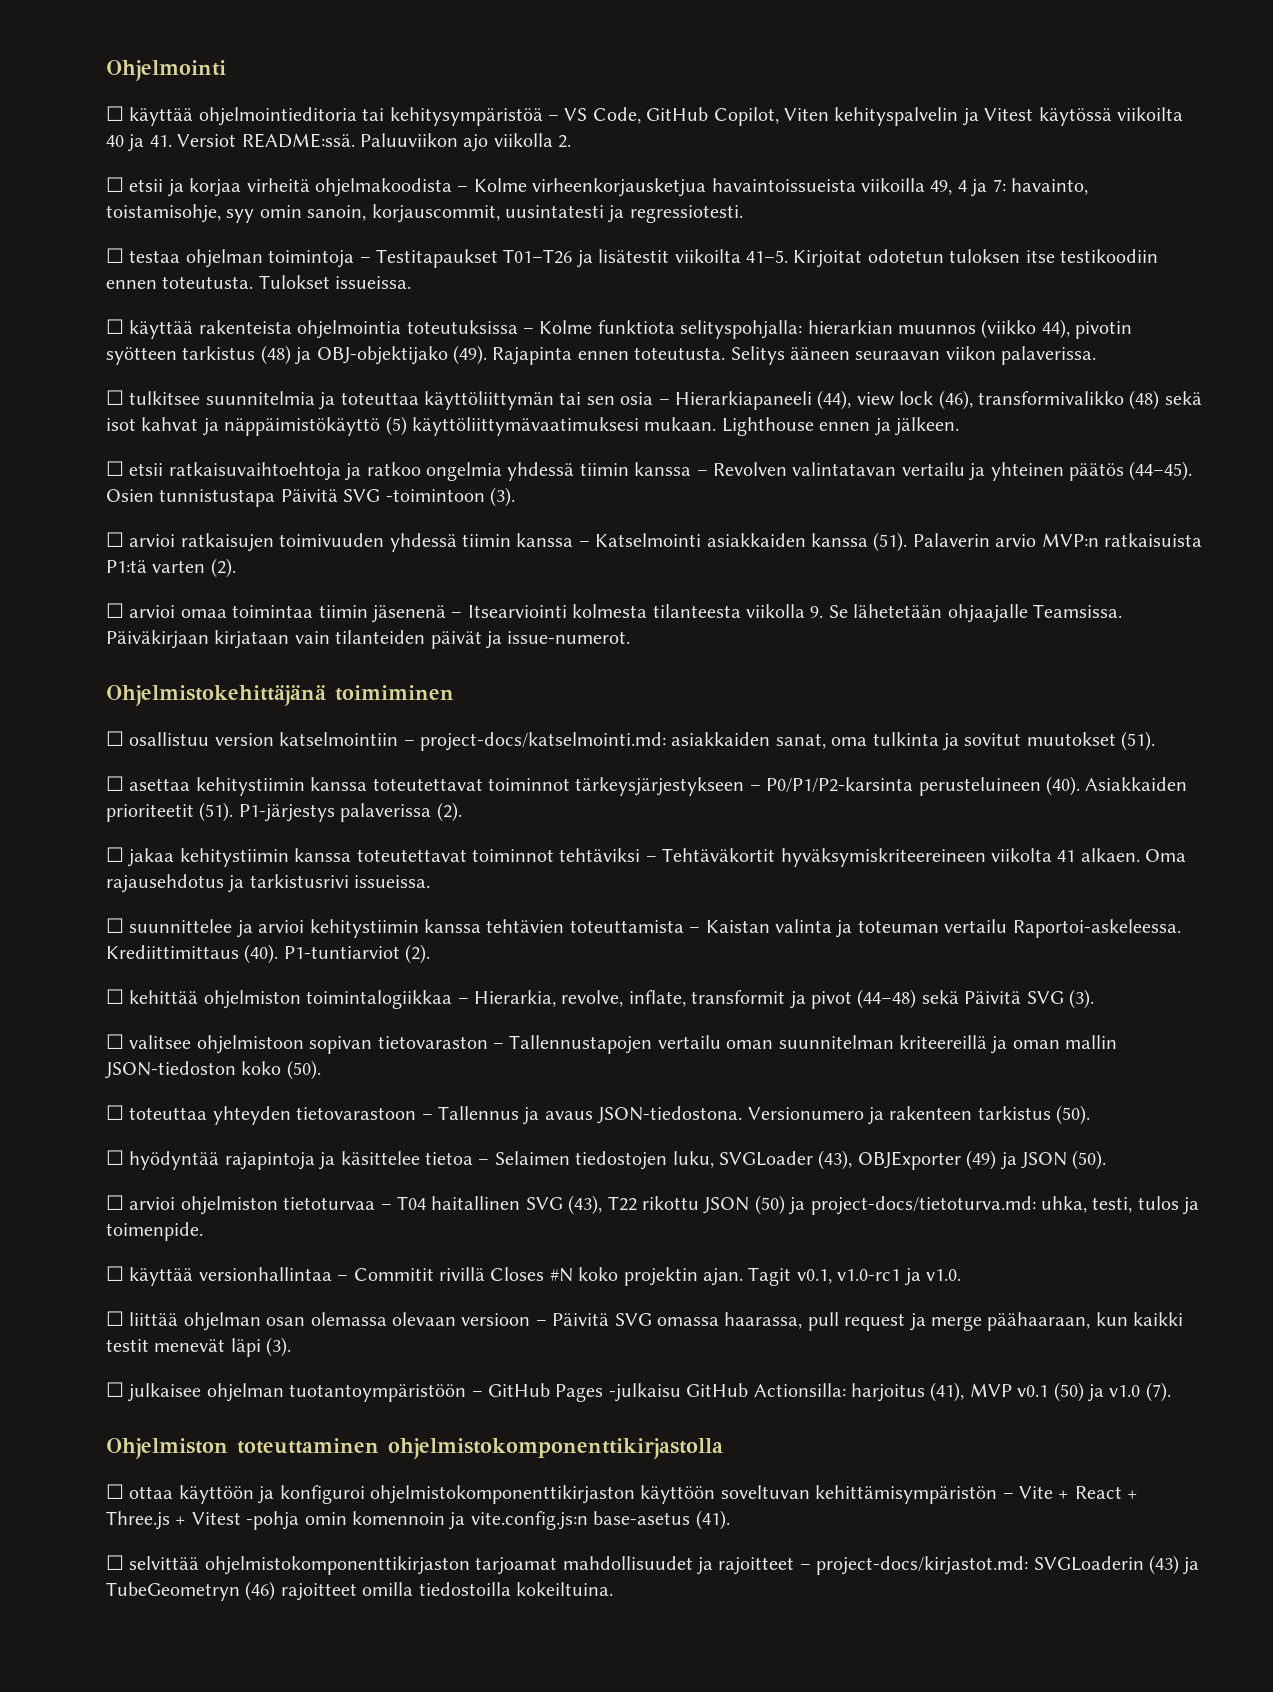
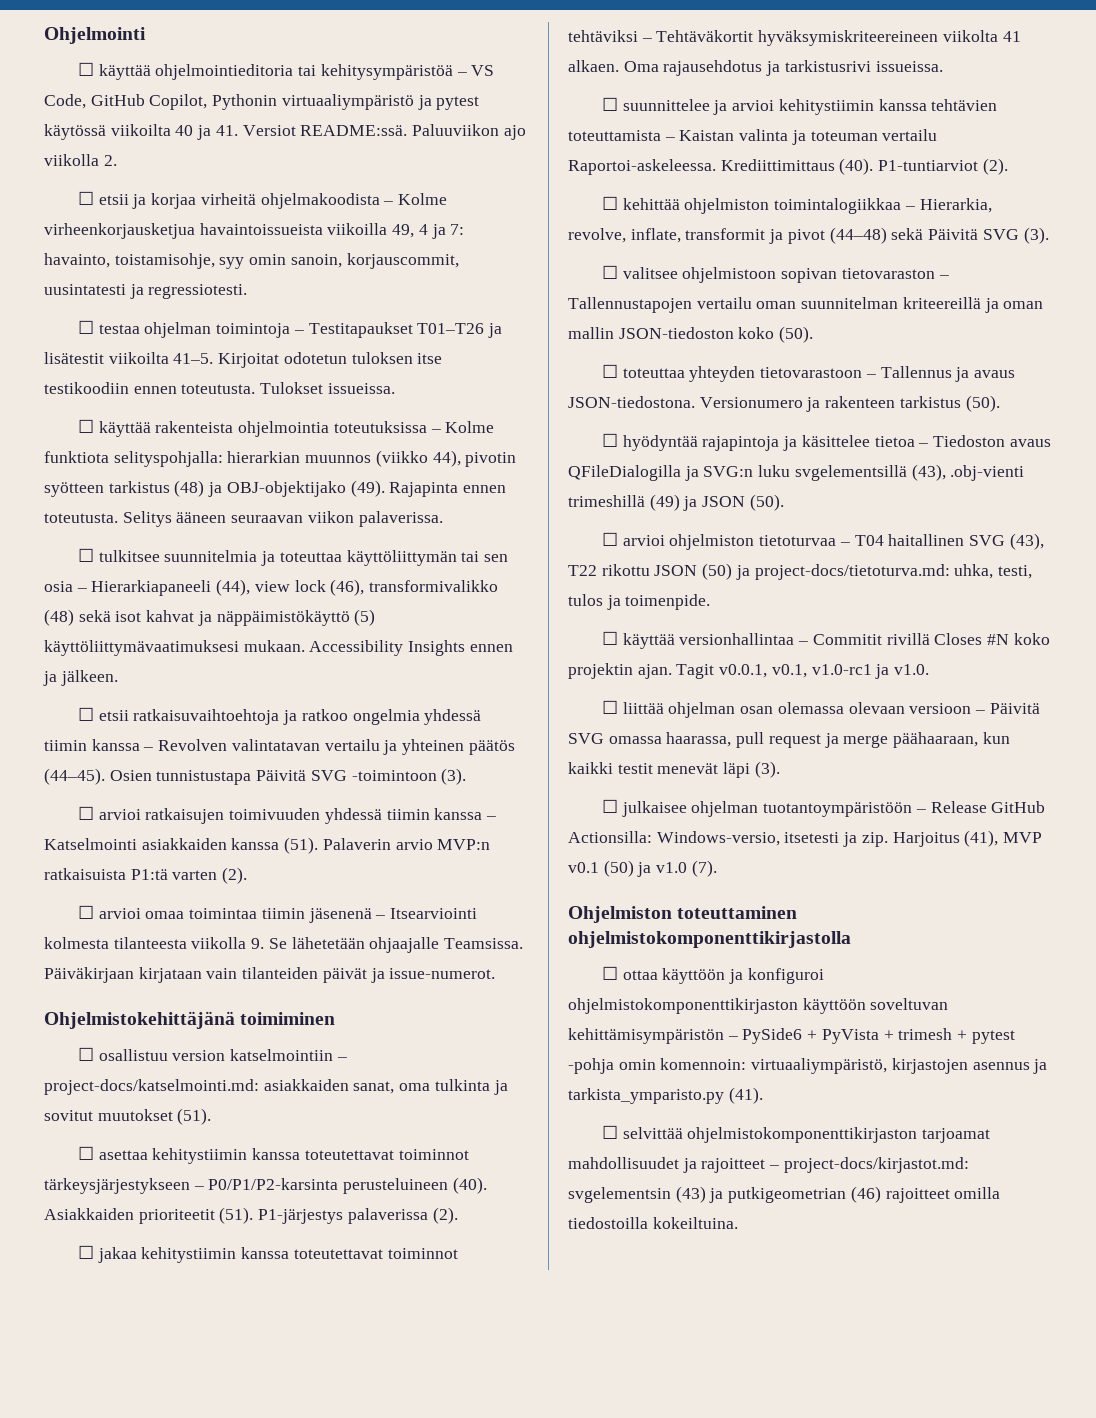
- ☐ käyttää ohjelmointieditoria tai kehitysympäristöä – VS Code, GitHub Copilot, Viten kehityspalvelin ja Vitest käytössä viikoilta 40 ja 41. Versiot README:ssä.
+ ☐ käyttää ohjelmointieditoria tai kehitysympäristöä – VS Code, GitHub Copilot, Pythonin virtuaaliympäristö ja pytest käytössä viikoilta 40 ja 41. Versiot README:ssä.
- Lighthouse ennen ja jälkeen.
+ Accessibility Insights ennen ja jälkeen.
- ☐ hyödyntää rajapintoja ja käsittelee tietoa – Selaimen tiedostojen luku, SVGLoader (43), OBJExporter (49) ja JSON (50).
+ ☐ hyödyntää rajapintoja ja käsittelee tietoa – Tiedoston avaus QFileDialogilla ja SVG:n luku svgelementsillä (43), .obj-vienti trimeshillä (49) ja JSON (50).
- Tagit v0.1, v1.0-rc1 ja v1.0.
+ Tagit v0.0.1, v0.1, v1.0-rc1 ja v1.0.
- ☐ julkaisee ohjelman tuotantoympäristöön – GitHub Pages -julkaisu GitHub Actionsilla: harjoitus (41), MVP v0.1 (50) ja v1.0 (7).
+ ☐ julkaisee ohjelman tuotantoympäristöön – Release GitHub Actionsilla: Windows-versio, itsetesti ja zip. Harjoitus (41), MVP v0.1 (50) ja v1.0 (7).
- ☐ ottaa käyttöön ja konfiguroi ohjelmistokomponenttikirjaston käyttöön soveltuvan kehittämisympäristön – Vite + React + Three.js + Vitest -pohja omin komennoin ja vite.config.js:n base-asetus (41).
+ ☐ ottaa käyttöön ja konfiguroi ohjelmistokomponenttikirjaston käyttöön soveltuvan kehittämisympäristön – PySide6 + PyVista + trimesh + pytest -pohja omin komennoin: virtuaaliympäristö, kirjastojen asennus ja tarkista_ymparisto.py (41).
- ☐ selvittää ohjelmistokomponenttikirjaston tarjoamat mahdollisuudet ja rajoitteet – project-docs/kirjastot.md: SVGLoaderin (43) ja TubeGeometryn (46) rajoitteet omilla tiedostoilla kokeiltuina.
+ ☐ selvittää ohjelmistokomponenttikirjaston tarjoamat mahdollisuudet ja rajoitteet – project-docs/kirjastot.md: svgelementsin (43) ja putkigeometrian (46) rajoitteet omilla tiedostoilla kokeiltuina.

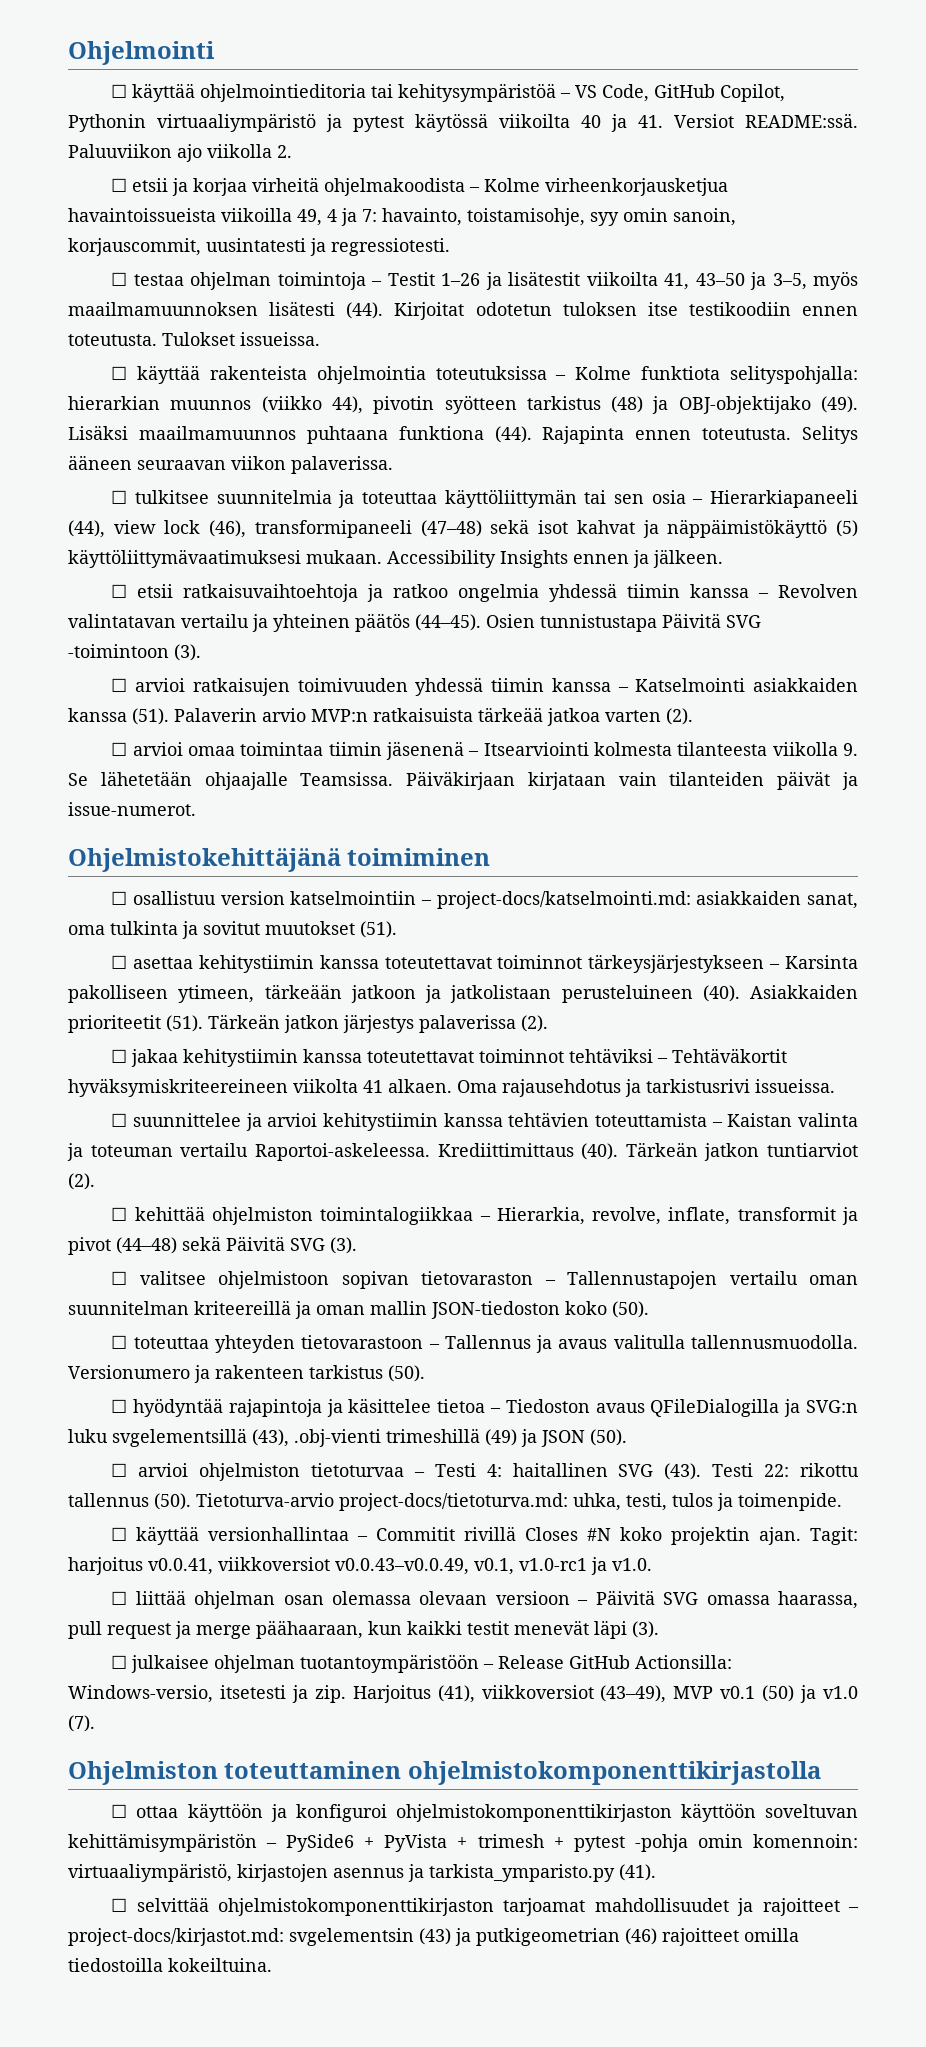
- ☐ testaa ohjelman toimintoja – Testitapaukset T01–T26 ja lisätestit viikoilta 41–5.
+ ☐ testaa ohjelman toimintoja – Testit 1–26 ja lisätestit viikoilta 41, 43–50 ja 3–5, myös maailmamuunnoksen lisätesti (44).
+ Lisäksi maailmamuunnos puhtaana funktiona (44).
- ☐ tulkitsee suunnitelmia ja toteuttaa käyttöliittymän tai sen osia – Hierarkiapaneeli (44), view lock (46), transformivalikko (48) sekä isot kahvat ja näppäimistökäyttö (5) käyttöliittymävaatimuksesi mukaan.
+ ☐ tulkitsee suunnitelmia ja toteuttaa käyttöliittymän tai sen osia – Hierarkiapaneeli (44), view lock (46), transformipaneeli (47–48) sekä isot kahvat ja näppäimistökäyttö (5) käyttöliittymävaatimuksesi mukaan.
- Palaverin arvio MVP:n ratkaisuista P1:tä varten (2).
+ Palaverin arvio MVP:n ratkaisuista tärkeää jatkoa varten (2).
- ☐ asettaa kehitystiimin kanssa toteutettavat toiminnot tärkeysjärjestykseen – P0/P1/P2-karsinta perusteluineen (40).
+ ☐ asettaa kehitystiimin kanssa toteutettavat toiminnot tärkeysjärjestykseen – Karsinta pakolliseen ytimeen, tärkeään jatkoon ja jatkolistaan perusteluineen (40).
- P1-järjestys palaverissa (2).
+ Tärkeän jatkon järjestys palaverissa (2).
- P1-tuntiarviot (2).
+ Tärkeän jatkon tuntiarviot (2).
- ☐ toteuttaa yhteyden tietovarastoon – Tallennus ja avaus JSON-tiedostona.
+ ☐ toteuttaa yhteyden tietovarastoon – Tallennus ja avaus valitulla tallennusmuodolla.
- ☐ arvioi ohjelmiston tietoturvaa – T04 haitallinen SVG (43), T22 rikottu JSON (50) ja project-docs/tietoturva.md: uhka, testi, tulos ja toimenpide.
+ ☐ arvioi ohjelmiston tietoturvaa – Testi 4: haitallinen SVG (43). Testi 22: rikottu tallennus (50). Tietoturva-arvio project-docs/tietoturva.md: uhka, testi, tulos ja toimenpide.
- Tagit v0.0.1, v0.1, v1.0-rc1 ja v1.0.
+ Tagit: harjoitus v0.0.41, viikkoversiot v0.0.43–v0.0.49, v0.1, v1.0-rc1 ja v1.0.
- Harjoitus (41), MVP v0.1 (50) ja v1.0 (7).
+ Harjoitus (41), viikkoversiot (43–49), MVP v0.1 (50) ja v1.0 (7).

